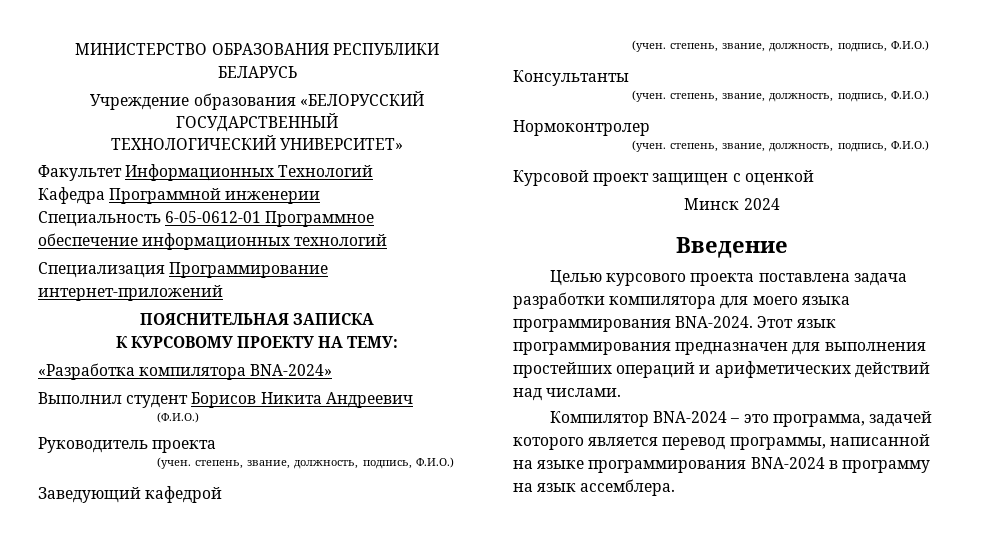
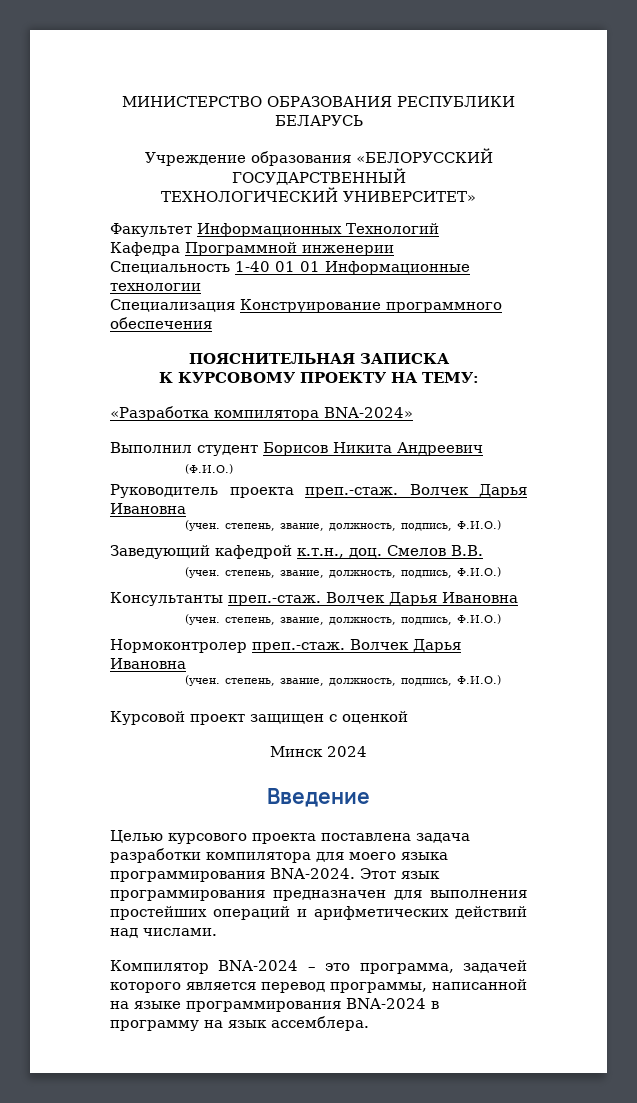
- Специальность 6-05-0612-01 Программное обеспечение информационных технологий
- Специализация Программирование интернет-приложений
+ Специальность 1-40 01 01 Информационные технологии
+ Специализация Конструирование программного обеспечения
- Руководитель проекта
+ Руководитель проекта преп.-стаж. Волчек Дарья Ивановна
- Заведующий кафедрой
+ Заведующий кафедрой к.т.н., доц. Смелов В.В.
- Консультанты
+ Консультанты преп.-стаж. Волчек Дарья Ивановна
- Нормоконтролер
+ Нормоконтролер преп.-стаж. Волчек Дарья Ивановна

